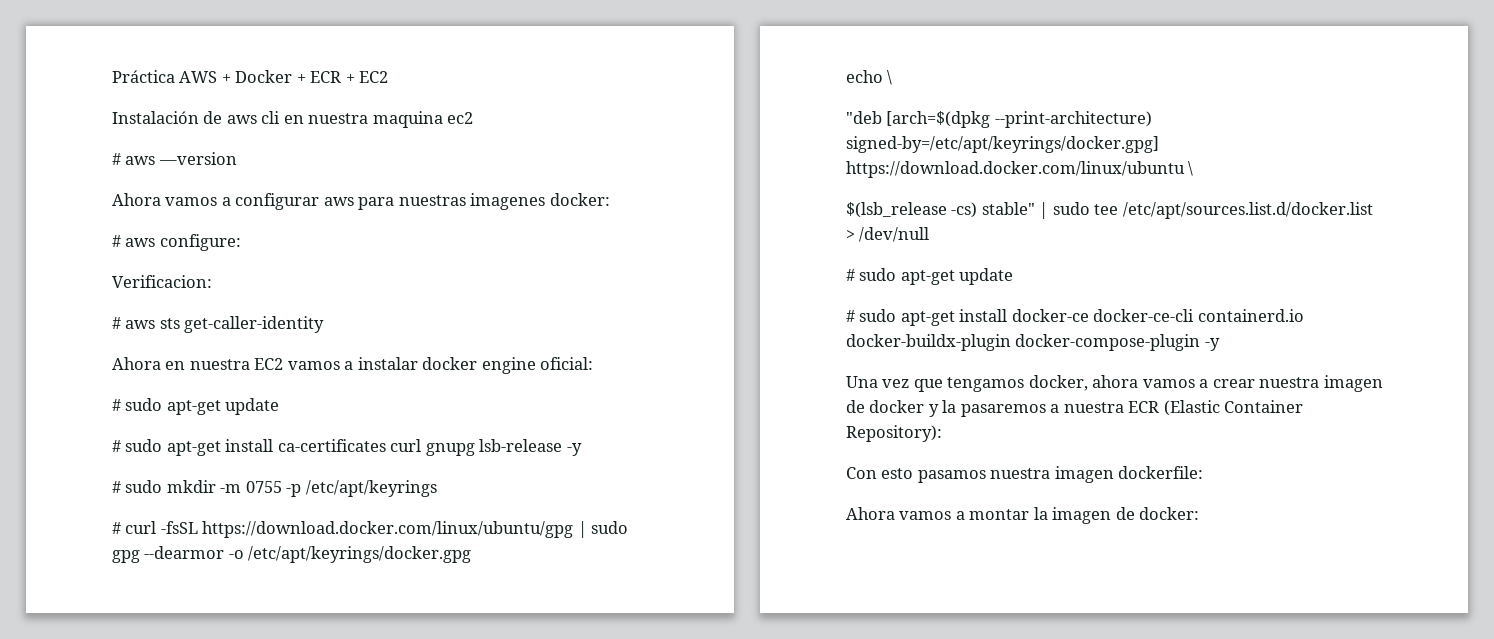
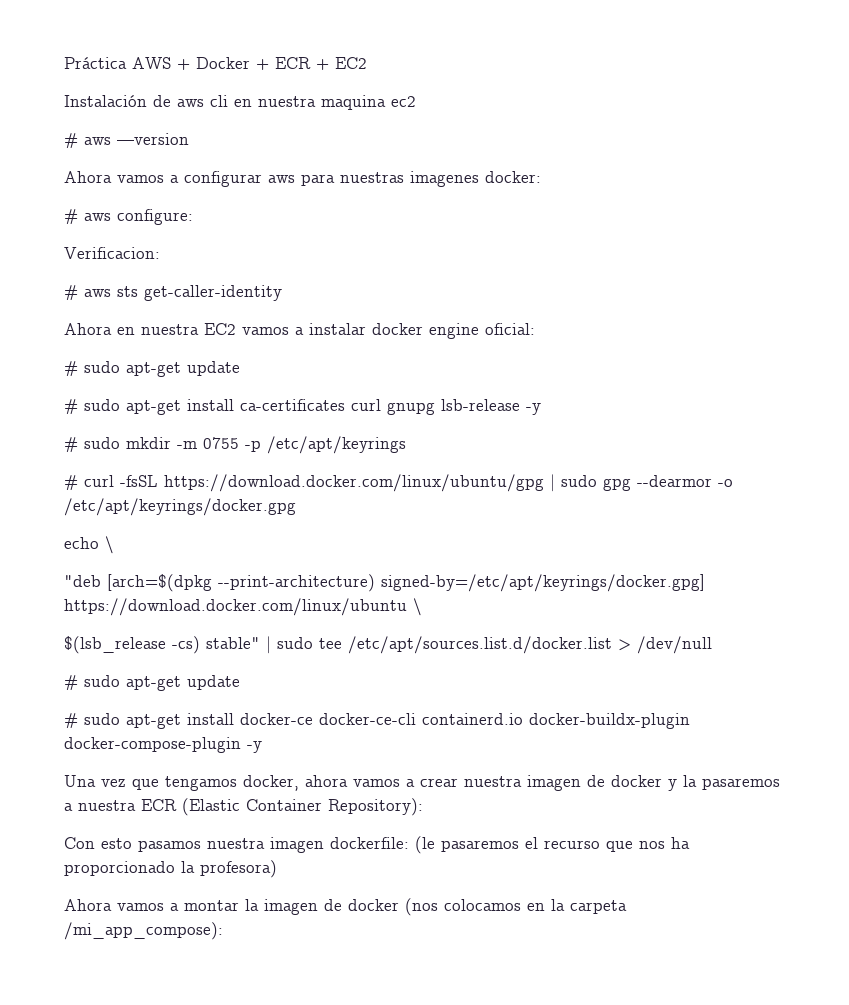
- Con esto pasamos nuestra imagen dockerfile:
+ Con esto pasamos nuestra imagen dockerfile: (le pasaremos el recurso que nos ha proporcionado la profesora)
- Ahora vamos a montar la imagen de docker:
+ Ahora vamos a montar la imagen de docker (nos colocamos en la carpeta /mi_app_compose):

